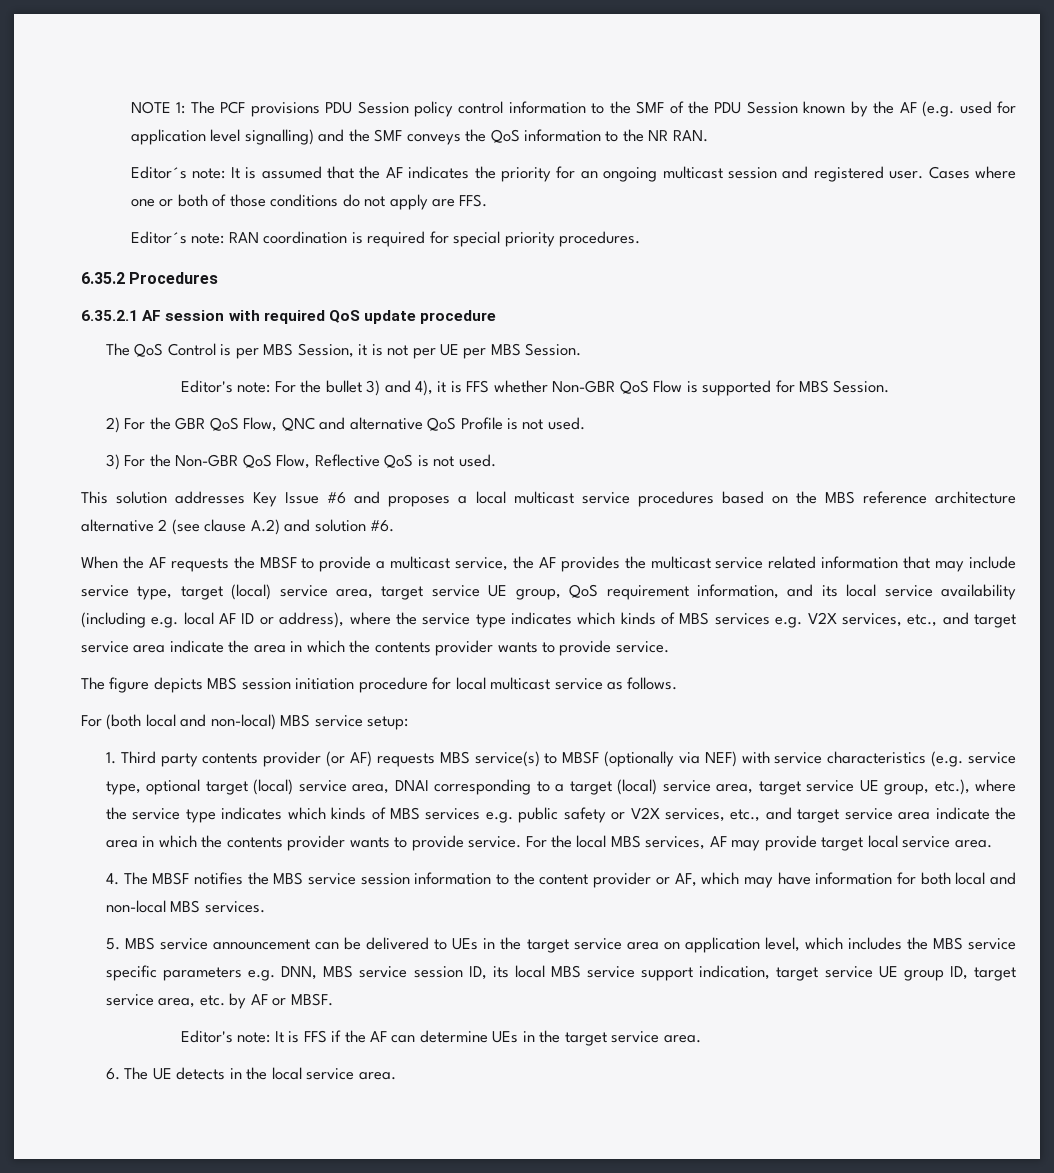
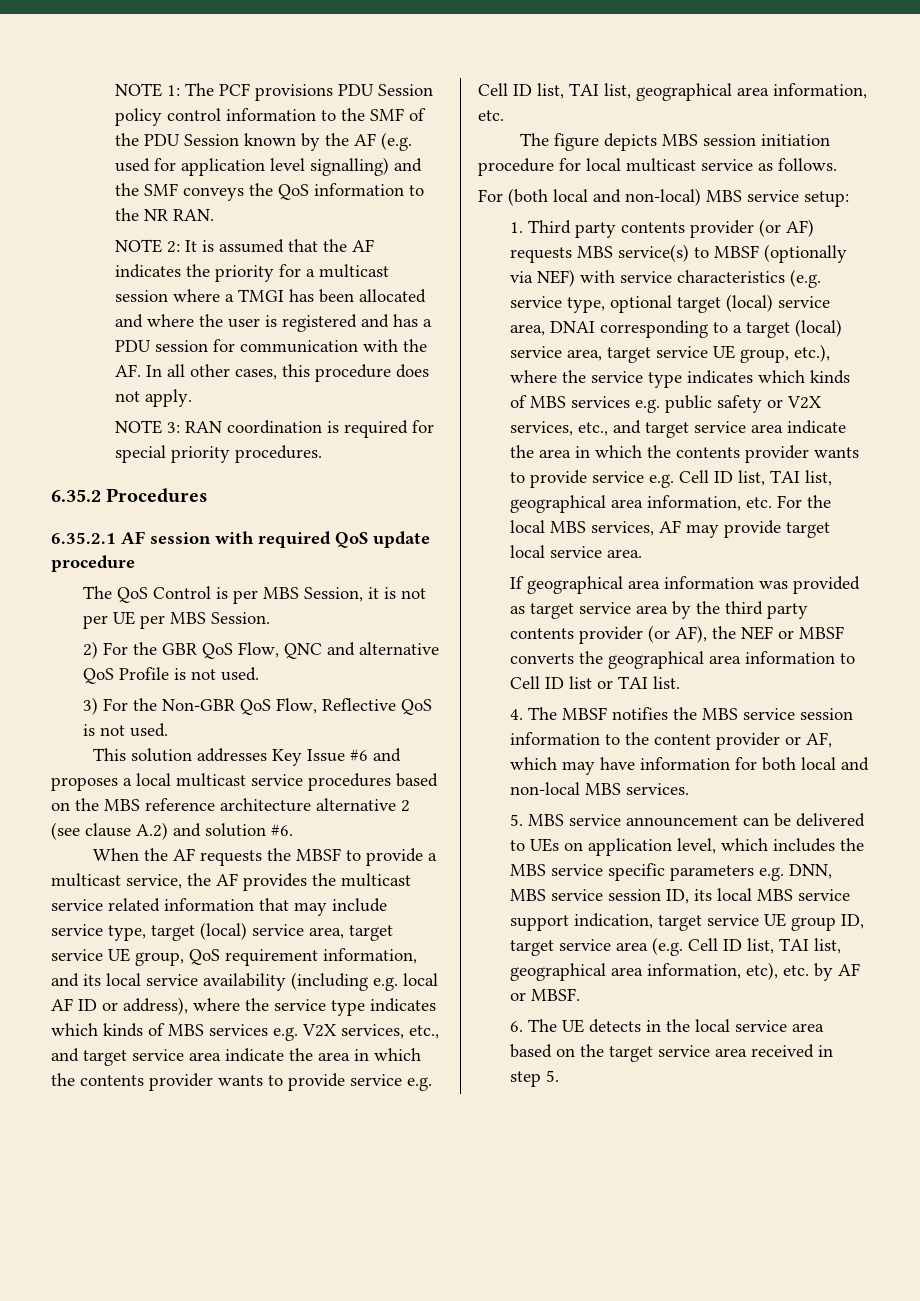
- Editor´s note: It is assumed that the AF indicates the priority for an ongoing multicast session and registered user. Cases where one or both of those conditions do not apply are FFS.
- Editor´s note: RAN coordination is required for special priority procedures.
+ NOTE 2: It is assumed that the AF indicates the priority for a multicast session where a TMGI has been allocated and where the user is registered and has a PDU session for communication with the AF. In all other cases, this procedure does not apply.
+ NOTE 3: RAN coordination is required for special priority procedures.
- Editor's note: For the bullet 3) and 4), it is FFS whether Non-GBR QoS Flow is supported for MBS Session.
- When the AF requests the MBSF to provide a multicast service, the AF provides the multicast service related information that may include service type, target (local) service area, target service UE group, QoS requirement information, and its local service availability (including e.g. local AF ID or address), where the service type indicates which kinds of MBS services e.g. V2X services, etc., and target service area indicate the area in which the contents provider wants to provide service.
+ When the AF requests the MBSF to provide a multicast service, the AF provides the multicast service related information that may include service type, target (local) service area, target service UE group, QoS requirement information, and its local service availability (including e.g. local AF ID or address), where the service type indicates which kinds of MBS services e.g. V2X services, etc., and target service area indicate the area in which the contents provider wants to provide service e.g. Cell ID list, TAI list, geographical area information, etc.
- 1. Third party contents provider (or AF) requests MBS service(s) to MBSF (optionally via NEF) with service characteristics (e.g. service type, optional target (local) service area, DNAI corresponding to a target (local) service area, target service UE group, etc.), where the service type indicates which kinds of MBS services e.g. public safety or V2X services, etc., and target service area indicate the area in which the contents provider wants to provide service. For the local MBS services, AF may provide target local service area.
+ 1. Third party contents provider (or AF) requests MBS service(s) to MBSF (optionally via NEF) with service characteristics (e.g. service type, optional target (local) service area, DNAI corresponding to a target (local) service area, target service UE group, etc.), where the service type indicates which kinds of MBS services e.g. public safety or V2X services, etc., and target service area indicate the area in which the contents provider wants to provide service e.g. Cell ID list, TAI list, geographical area information, etc. For the local MBS services, AF may provide target local service area.
+ If geographical area information was provided as target service area by the third party contents provider (or AF), the NEF or MBSF converts the geographical area information to Cell ID list or TAI list.
- 5. MBS service announcement can be delivered to UEs in the target service area on application level, which includes the MBS service specific parameters e.g. DNN, MBS service session ID, its local MBS service support indication, target service UE group ID, target service area, etc. by AF or MBSF.
+ 5. MBS service announcement can be delivered to UEs on application level, which includes the MBS service specific parameters e.g. DNN, MBS service session ID, its local MBS service support indication, target service UE group ID, target service area (e.g. Cell ID list, TAI list, geographical area information, etc), etc. by AF or MBSF.
- Editor's note: It is FFS if the AF can determine UEs in the target service area.
- 6. The UE detects in the local service area.
+ 6. The UE detects in the local service area based on the target service area received in step 5.

